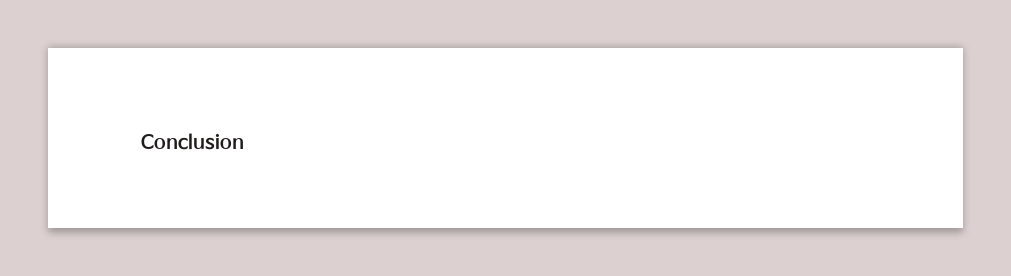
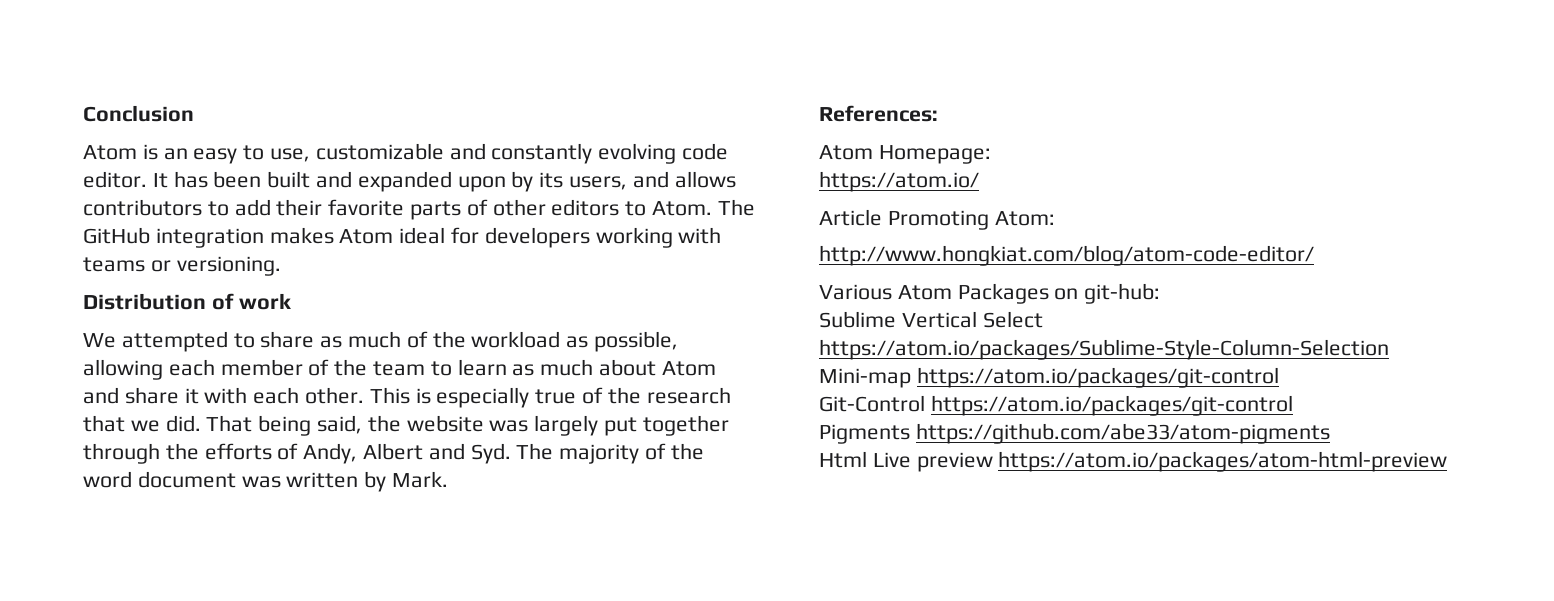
+ Atom is an easy to use, customizable and constantly evolving code editor. It has been built and expanded upon by its users, and allows contributors to add their favorite parts of other editors to Atom. The GitHub integration makes Atom ideal for developers working with teams or versioning.
+ Distribution of work
+ We attempted to share as much of the workload as possible, allowing each member of the team to learn as much about Atom and share it with each other. This is especially true of the research that we did. That being said, the website was largely put together through the efforts of Andy, Albert and Syd. The majority of the word document was written by Mark.
+ References:
+ Atom Homepage:
+ https://atom.io/
+ Article Promoting Atom:
+ http://www.hongkiat.com/blog/atom-code-editor/
+ Various Atom Packages on git-hub:
+ Sublime Vertical Select https://atom.io/packages/Sublime-Style-Column-Selection
+ Mini-map https://atom.io/packages/git-control
+ Git-Control https://atom.io/packages/git-control
+ Pigments https://github.com/abe33/atom-pigments
+ Html Live preview https://atom.io/packages/atom-html-preview

